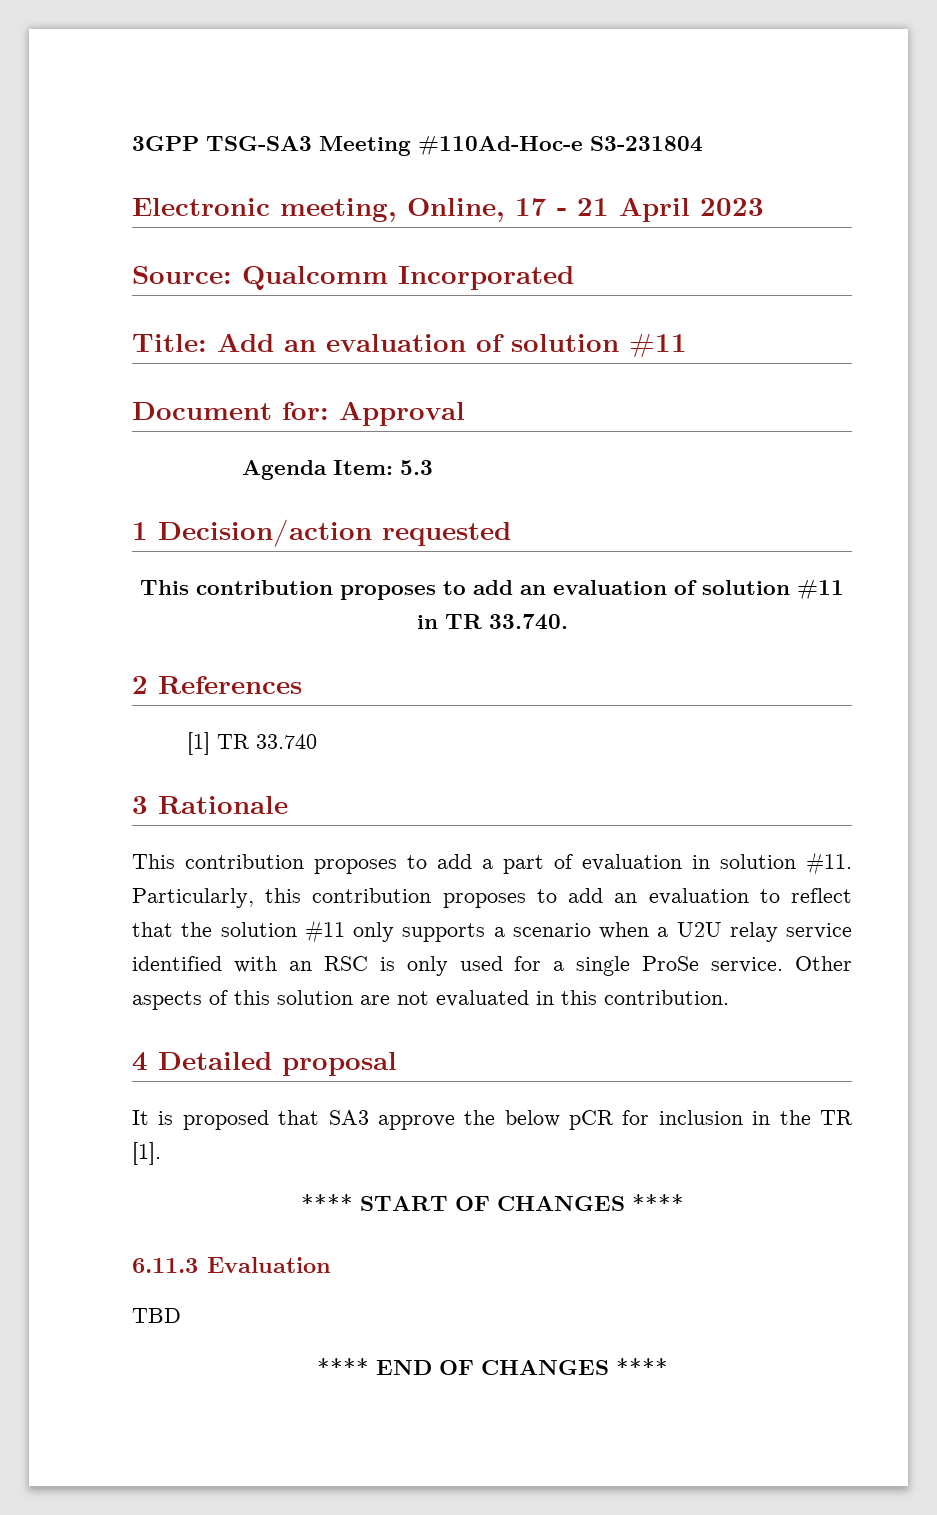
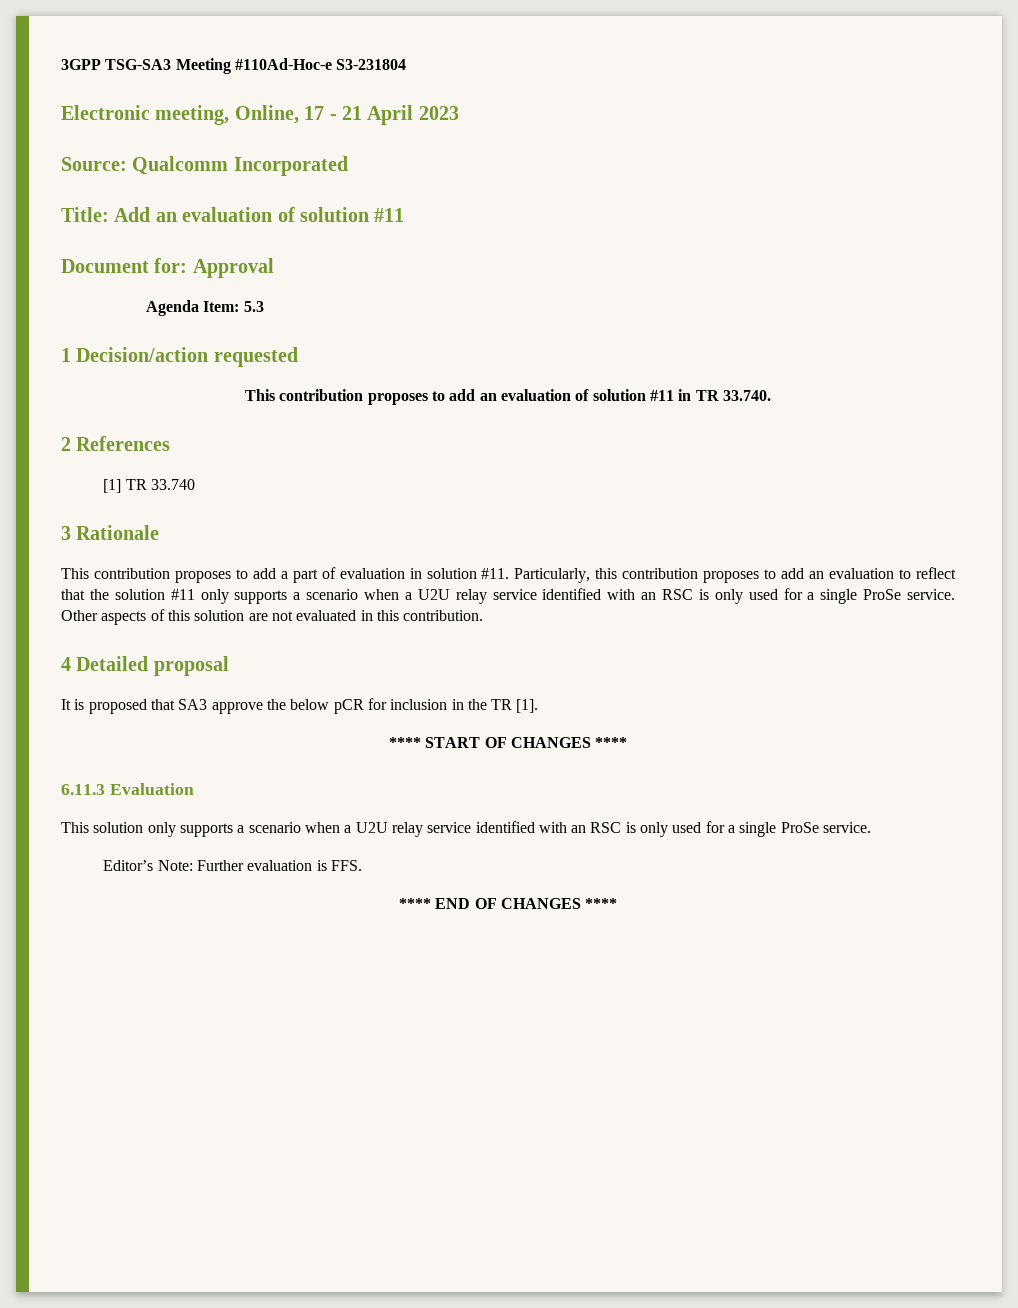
- TBD
+ This solution only supports a scenario when a U2U relay service identified with an RSC is only used for a single ProSe service.
+ Editor’s Note: Further evaluation is FFS.

